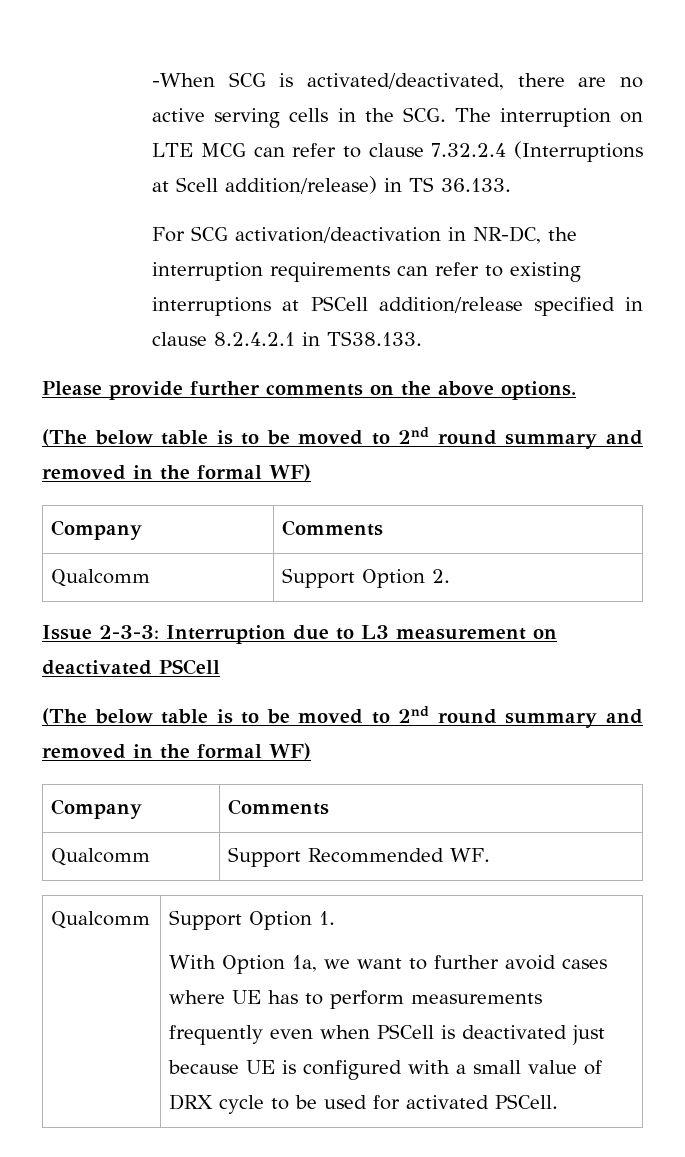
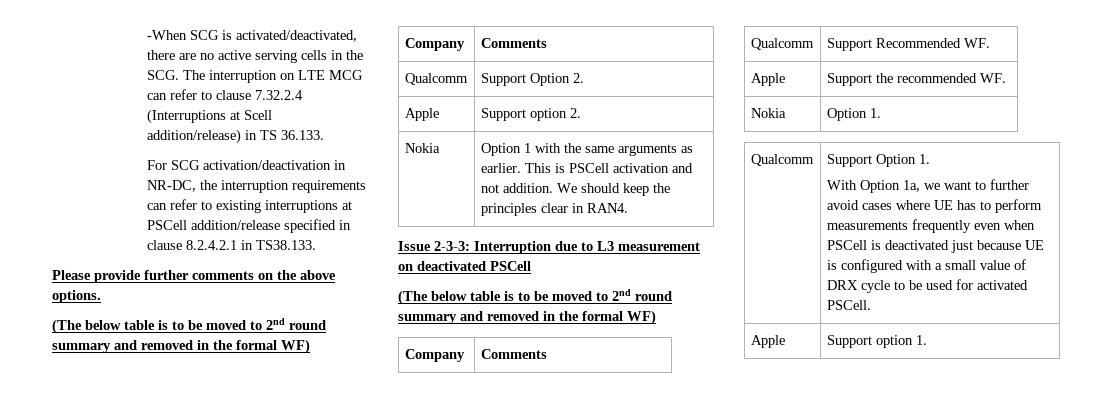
+ Apple | Support option 2.
+ Nokia | Option 1 with the same arguments as earlier. This is PSCell activation and not addition. We should keep the principles clear in RAN4.
+ Apple | Support the recommended WF.
+ Nokia | Option 1.
+ Apple | Support option 1.

